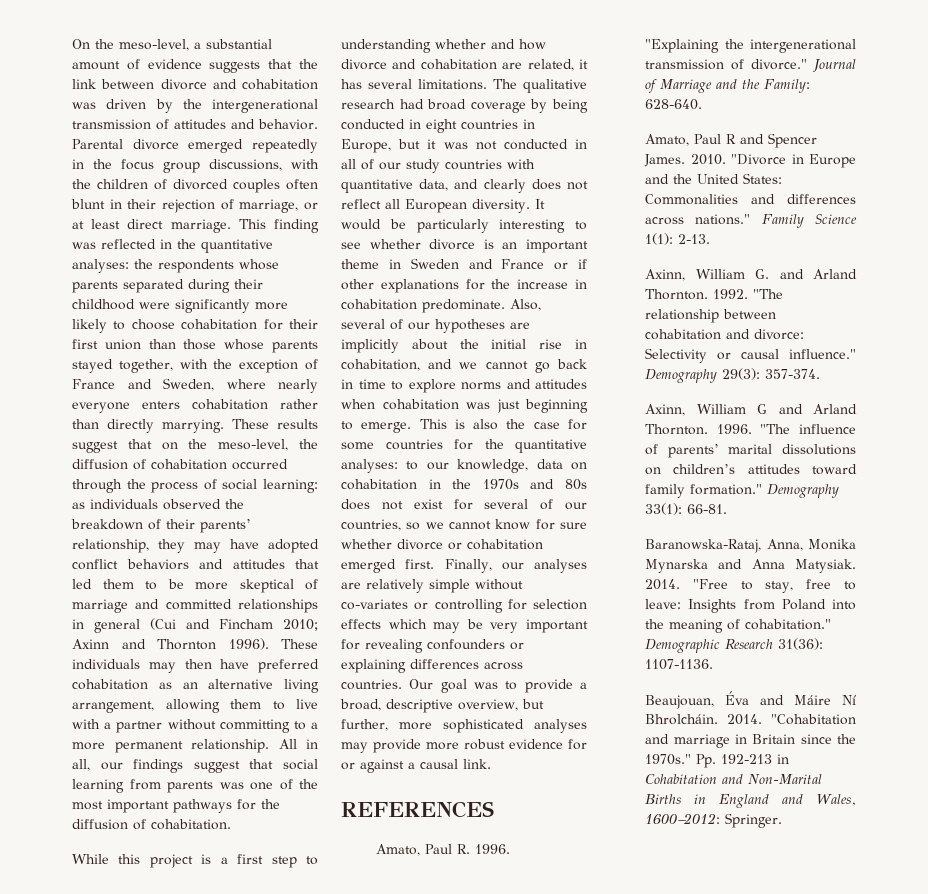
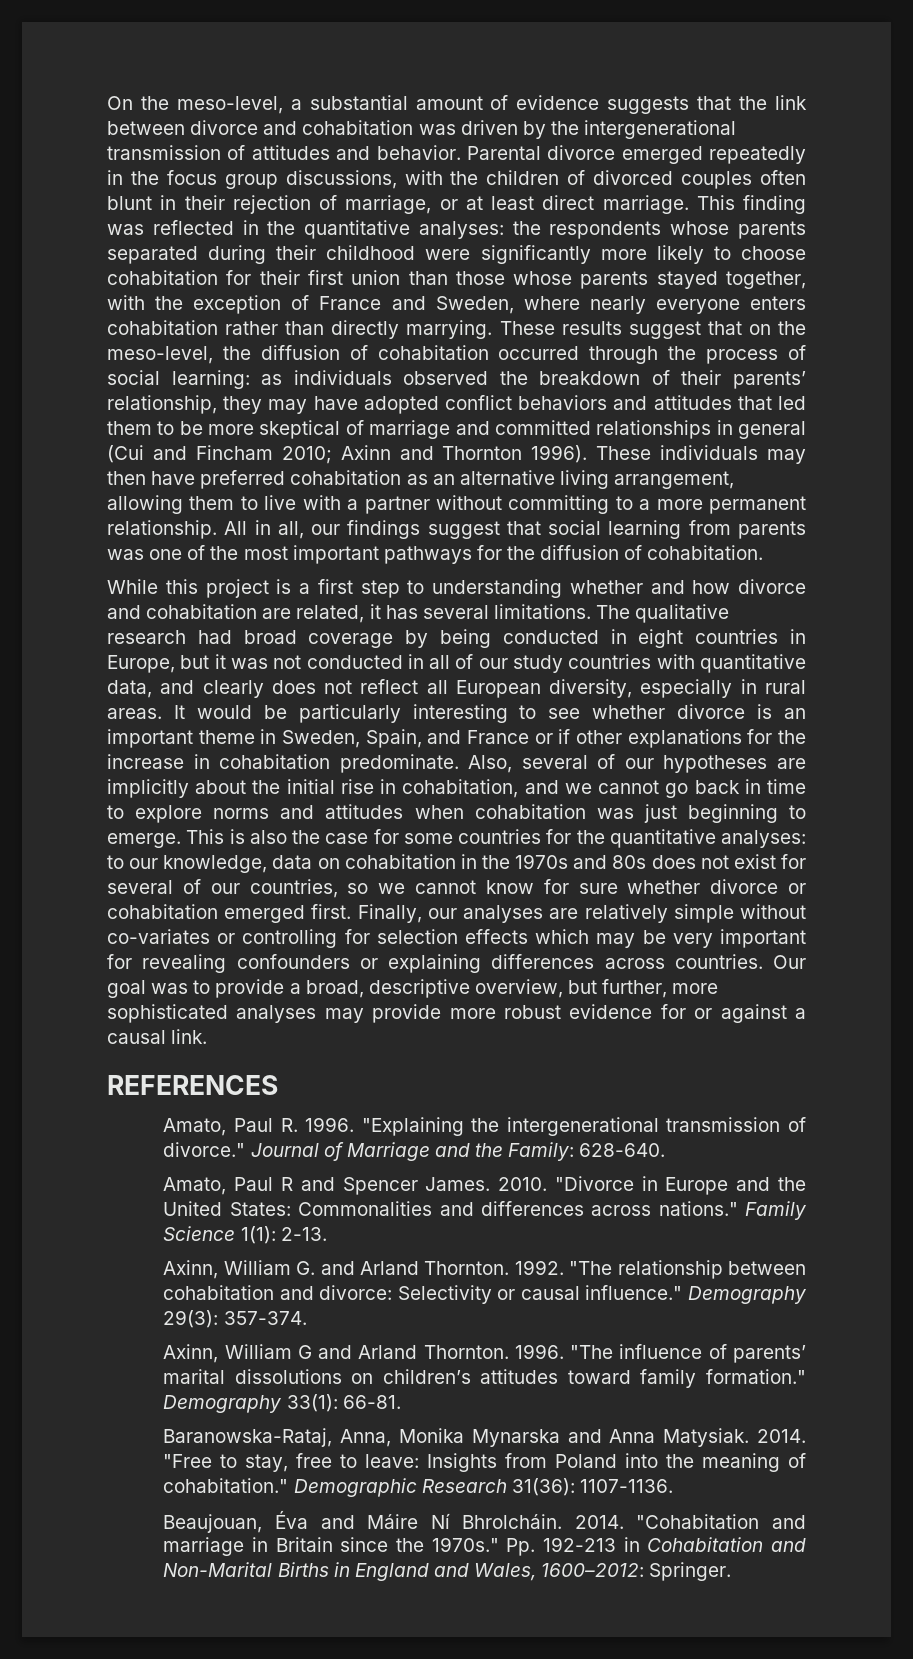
- The qualitative research had broad coverage by being conducted in eight countries in Europe, but it was not conducted in all of our study countries with quantitative data, and clearly does not reflect all European diversity.
+ The qualitative research had broad coverage by being conducted in eight countries in Europe, but it was not conducted in all of our study countries with quantitative data, and clearly does not reflect all European diversity, especially in rural areas.
- It would be particularly interesting to see whether divorce is an important theme in Sweden and France or if other explanations for the increase in cohabitation predominate.
+ It would be particularly interesting to see whether divorce is an important theme in Sweden, Spain, and France or if other explanations for the increase in cohabitation predominate.

